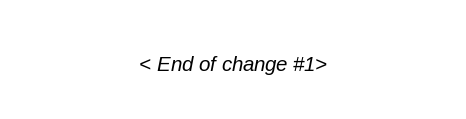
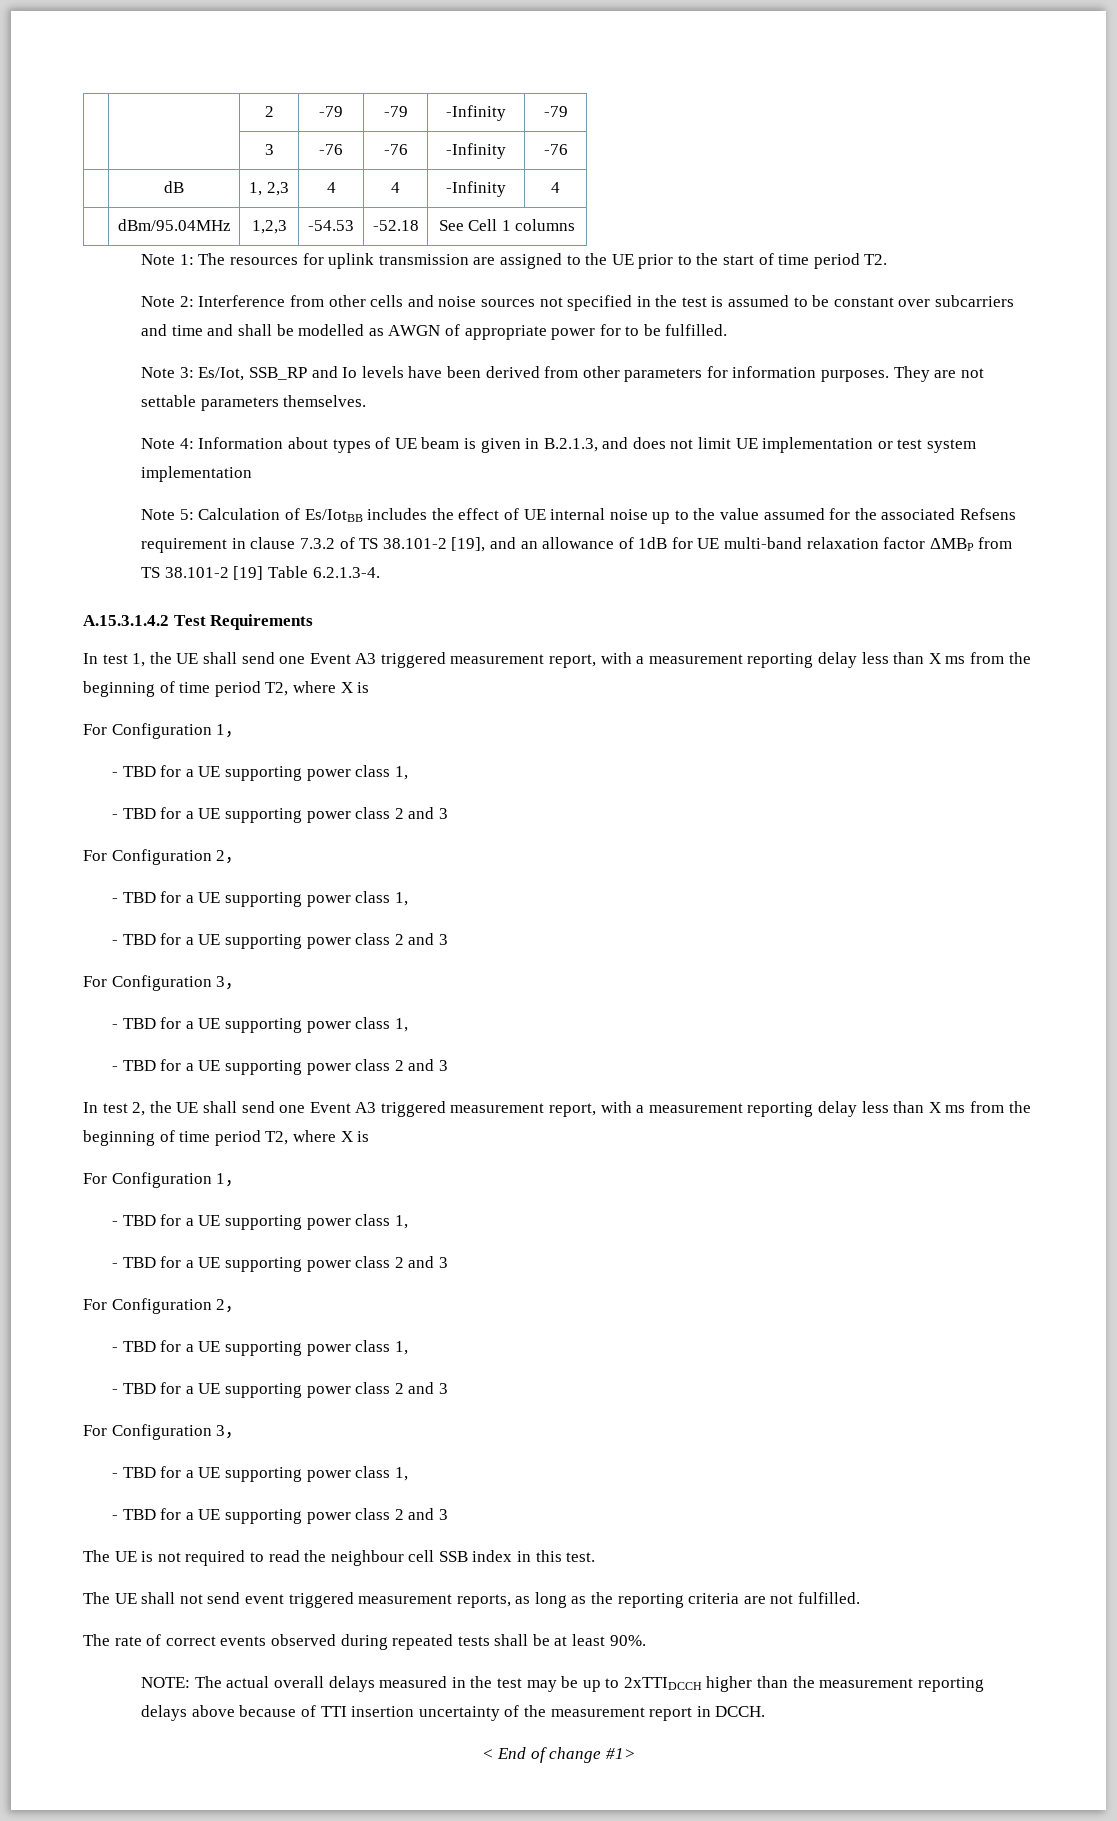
+ | | 2 | -79 | -79 | -Infinity | -79
+ | | 3 | -76 | -76 | -Infinity | -76
+ | dB | 1, 2,3 | 4 | 4 | -Infinity | 4
+ | dBm/95.04MHz | 1,2,3 | -54.53 | -52.18 | See Cell 1 columns
+ Note 1: The resources for uplink transmission are assigned to the UE prior to the start of time period T2.
+ Note 2: Interference from other cells and noise sources not specified in the test is assumed to be constant over subcarriers and time and shall be modelled as AWGN of appropriate power for to be fulfilled.
+ Note 3: Es/Iot, SSB_RP and Io levels have been derived from other parameters for information purposes. They are not settable parameters themselves.
+ Note 4: Information about types of UE beam is given in B.2.1.3, and does not limit UE implementation or test system implementation
+ Note 5: Calculation of Es/IotBB includes the effect of UE internal noise up to the value assumed for the associated Refsens requirement in clause 7.3.2 of TS 38.101-2 [19], and an allowance of 1dB for UE multi-band relaxation factor ΔMBP from TS 38.101-2 [19] Table 6.2.1.3-4.
+ A.15.3.1.4.2 Test Requirements
+ In test 1, the UE shall send one Event A3 triggered measurement report, with a measurement reporting delay less than X ms from the beginning of time period T2, where X is
+ For Configuration 1，
+ - TBD for a UE supporting power class 1,
+ - TBD for a UE supporting power class 2 and 3
+ For Configuration 2，
+ - TBD for a UE supporting power class 1,
+ - TBD for a UE supporting power class 2 and 3
+ For Configuration 3，
+ - TBD for a UE supporting power class 1,
+ - TBD for a UE supporting power class 2 and 3
+ In test 2, the UE shall send one Event A3 triggered measurement report, with a measurement reporting delay less than X ms from the beginning of time period T2, where X is
+ For Configuration 1，
+ - TBD for a UE supporting power class 1,
+ - TBD for a UE supporting power class 2 and 3
+ For Configuration 2，
+ - TBD for a UE supporting power class 1,
+ - TBD for a UE supporting power class 2 and 3
+ For Configuration 3，
+ - TBD for a UE supporting power class 1,
+ - TBD for a UE supporting power class 2 and 3
+ The UE is not required to read the neighbour cell SSB index in this test.
+ The UE shall not send event triggered measurement reports, as long as the reporting criteria are not fulfilled.
+ The rate of correct events observed during repeated tests shall be at least 90%.
+ NOTE: The actual overall delays measured in the test may be up to 2xTTIDCCH higher than the measurement reporting delays above because of TTI insertion uncertainty of the measurement report in DCCH.

